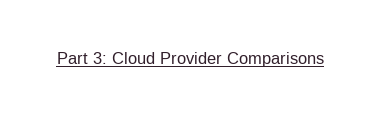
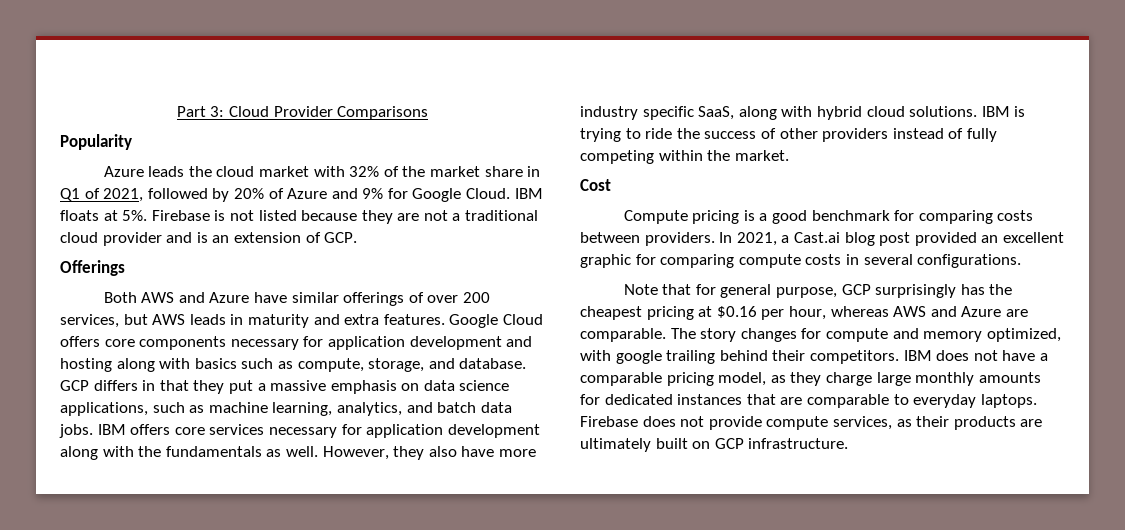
+ Popularity
+ Azure leads the cloud market with 32% of the market share in Q1 of 2021, followed by 20% of Azure and 9% for Google Cloud. IBM floats at 5%. Firebase is not listed because they are not a traditional cloud provider and is an extension of GCP.
+ Offerings
+ Both AWS and Azure have similar offerings of over 200 services, but AWS leads in maturity and extra features. Google Cloud offers core components necessary for application development and hosting along with basics such as compute, storage, and database. GCP differs in that they put a massive emphasis on data science applications, such as machine learning, analytics, and batch data jobs. IBM offers core services necessary for application development along with the fundamentals as well. However, they also have more industry specific SaaS, along with hybrid cloud solutions. IBM is trying to ride the success of other providers instead of fully competing within the market.
+ Cost
+ Compute pricing is a good benchmark for comparing costs between providers. In 2021, a Cast.ai blog post provided an excellent graphic for comparing compute costs in several configurations.
+ Note that for general purpose, GCP surprisingly has the cheapest pricing at $0.16 per hour, whereas AWS and Azure are comparable. The story changes for compute and memory optimized, with google trailing behind their competitors. IBM does not have a comparable pricing model, as they charge large monthly amounts for dedicated instances that are comparable to everyday laptops. Firebase does not provide compute services, as their products are ultimately built on GCP infrastructure.

